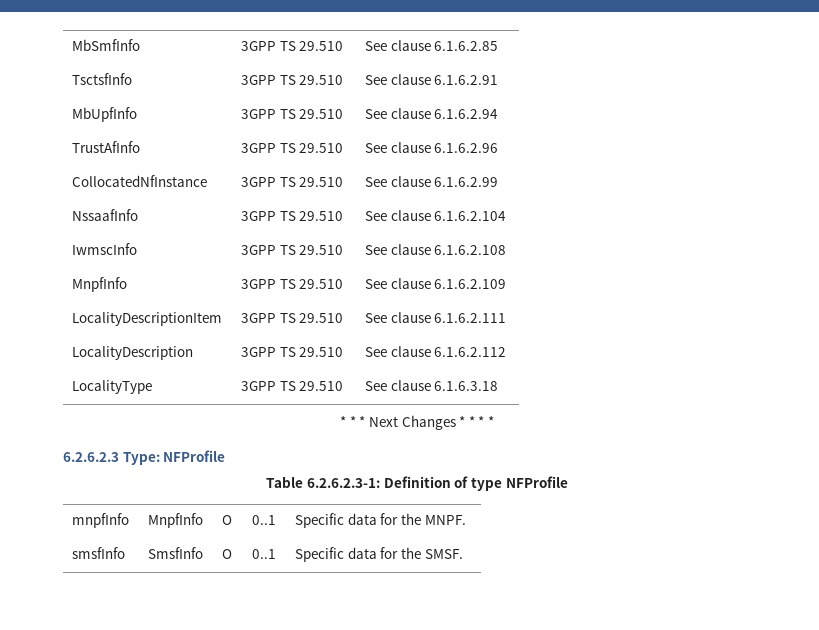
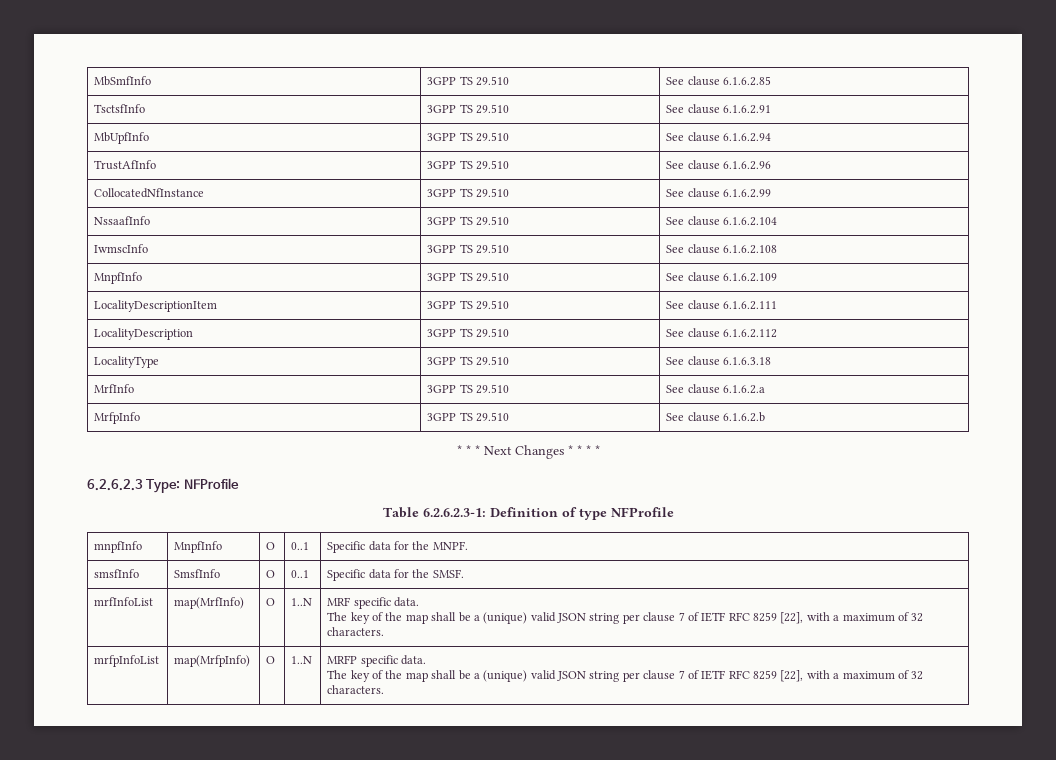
+ MrfInfo | 3GPP TS 29.510 | See clause 6.1.6.2.a
+ MrfpInfo | 3GPP TS 29.510 | See clause 6.1.6.2.b
+ mrfInfoList | map(MrfInfo) | O | 1..N | MRF specific data.
+ The key of the map shall be a (unique) valid JSON string per clause 7 of IETF RFC 8259 [22], with a maximum of 32 characters.
+ mrfpInfoList | map(MrfpInfo) | O | 1..N | MRFP specific data.
+ The key of the map shall be a (unique) valid JSON string per clause 7 of IETF RFC 8259 [22], with a maximum of 32 characters.

